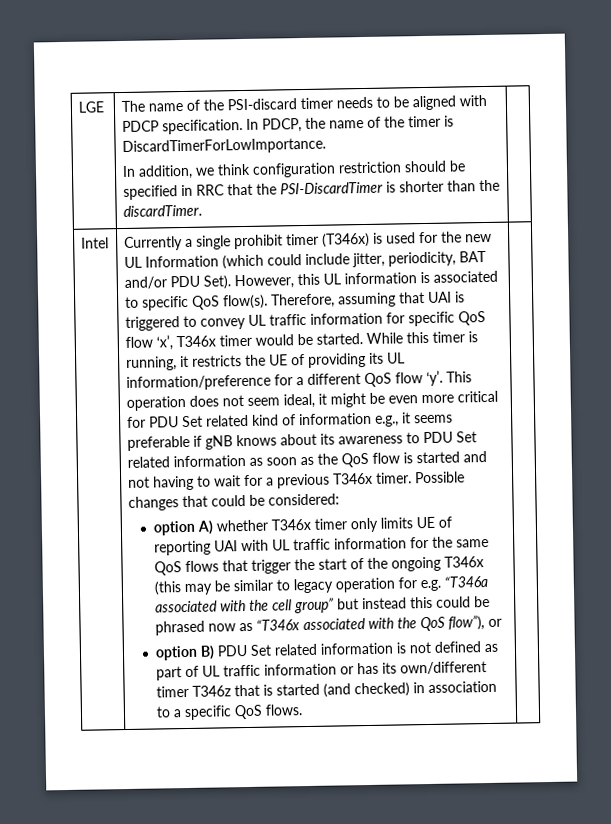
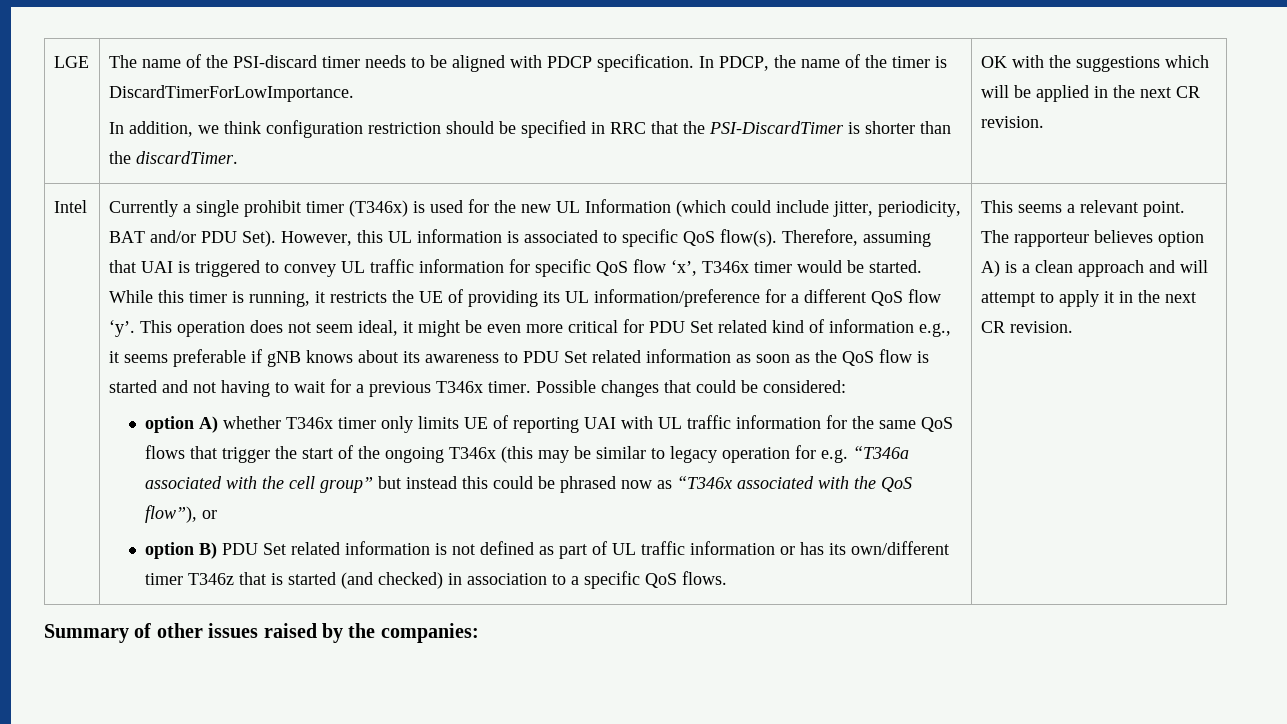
+ OK with the suggestions which will be applied in the next CR revision.
+ This seems a relevant point. The rapporteur believes option A) is a clean approach and will attempt to apply it in the next CR revision.
+ Summary of other issues raised by the companies:

